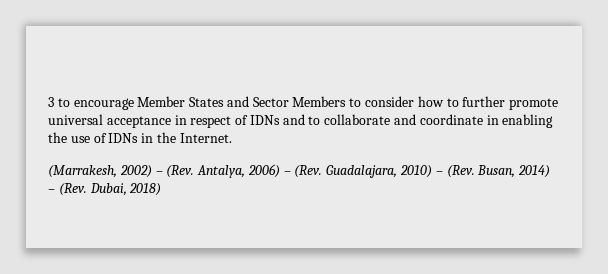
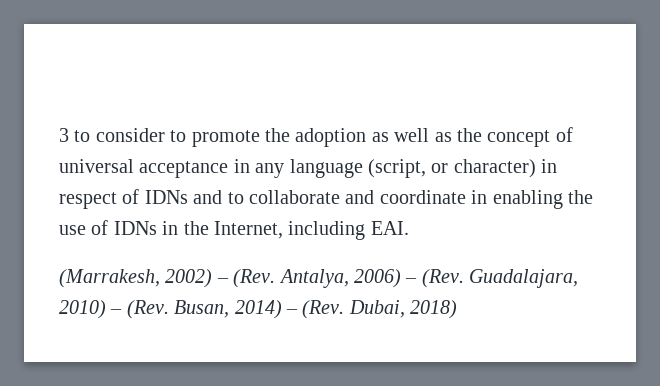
- 3 to encourage Member States and Sector Members to consider how to further promote universal acceptance in respect of IDNs and to collaborate and coordinate in enabling the use of IDNs in the Internet.
+ 3 to consider to promote the adoption as well as the concept of universal acceptance in any language (script, or character) in respect of IDNs and to collaborate and coordinate in enabling the use of IDNs in the Internet, including EAI.

